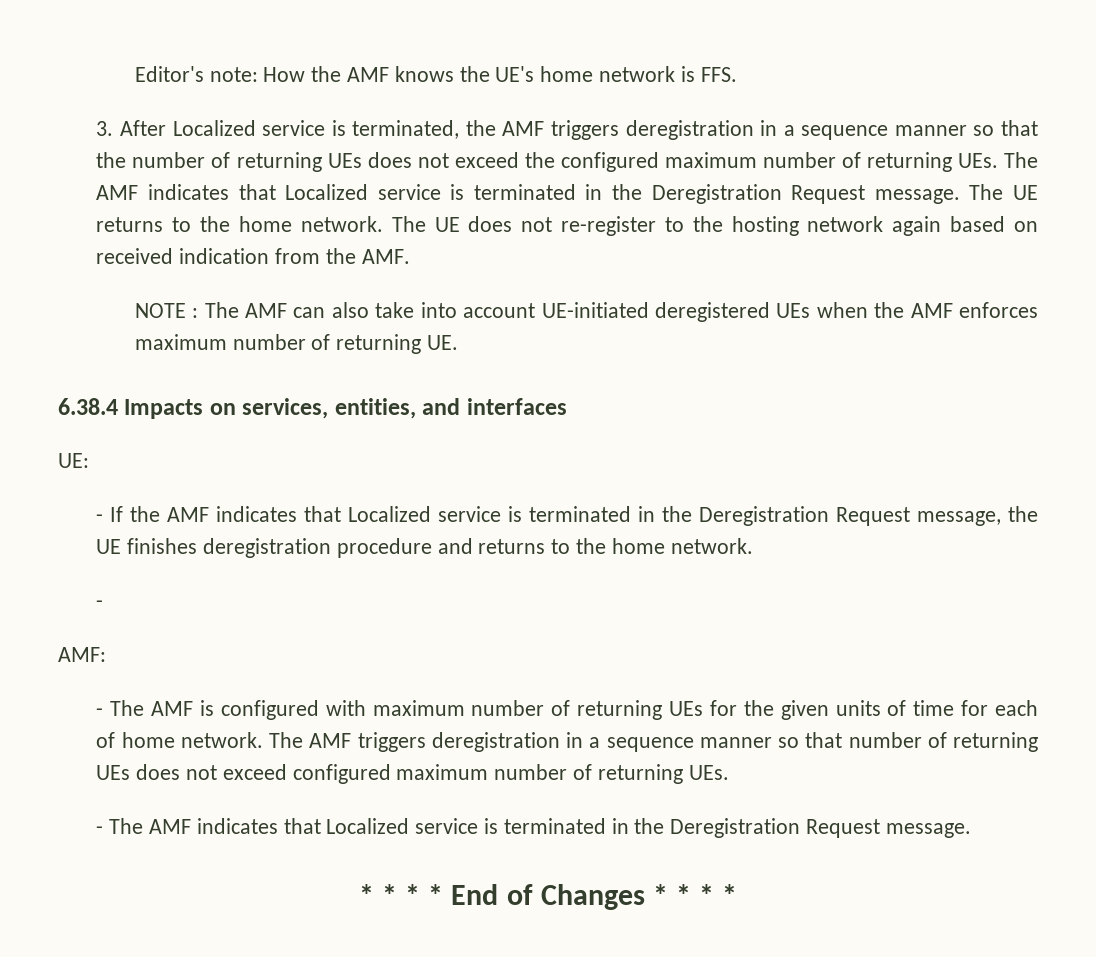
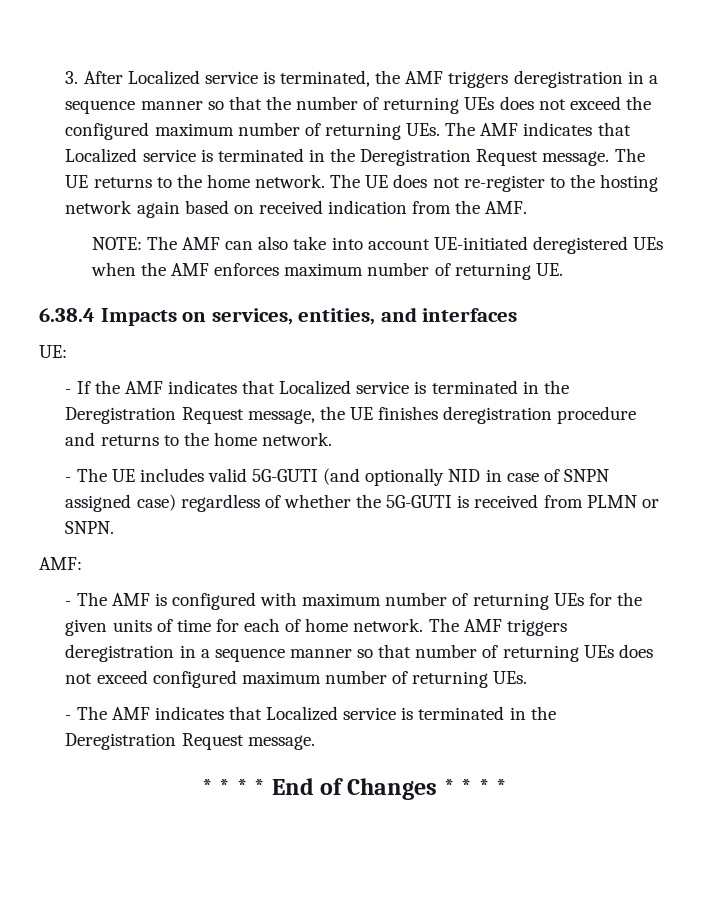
- Editor's note: How the AMF knows the UE's home network is FFS.
- NOTE : The AMF can also take into account UE-initiated deregistered UEs when the AMF enforces maximum number of returning UE.
+ NOTE: The AMF can also take into account UE-initiated deregistered UEs when the AMF enforces maximum number of returning UE.
  - If the AMF indicates that Localized service is terminated in the Deregistration Request message, the UE finishes deregistration procedure and returns to the home network.
- -
+ - The UE includes valid 5G-GUTI (and optionally NID in case of SNPN assigned case) regardless of whether the 5G-GUTI is received from PLMN or SNPN.

